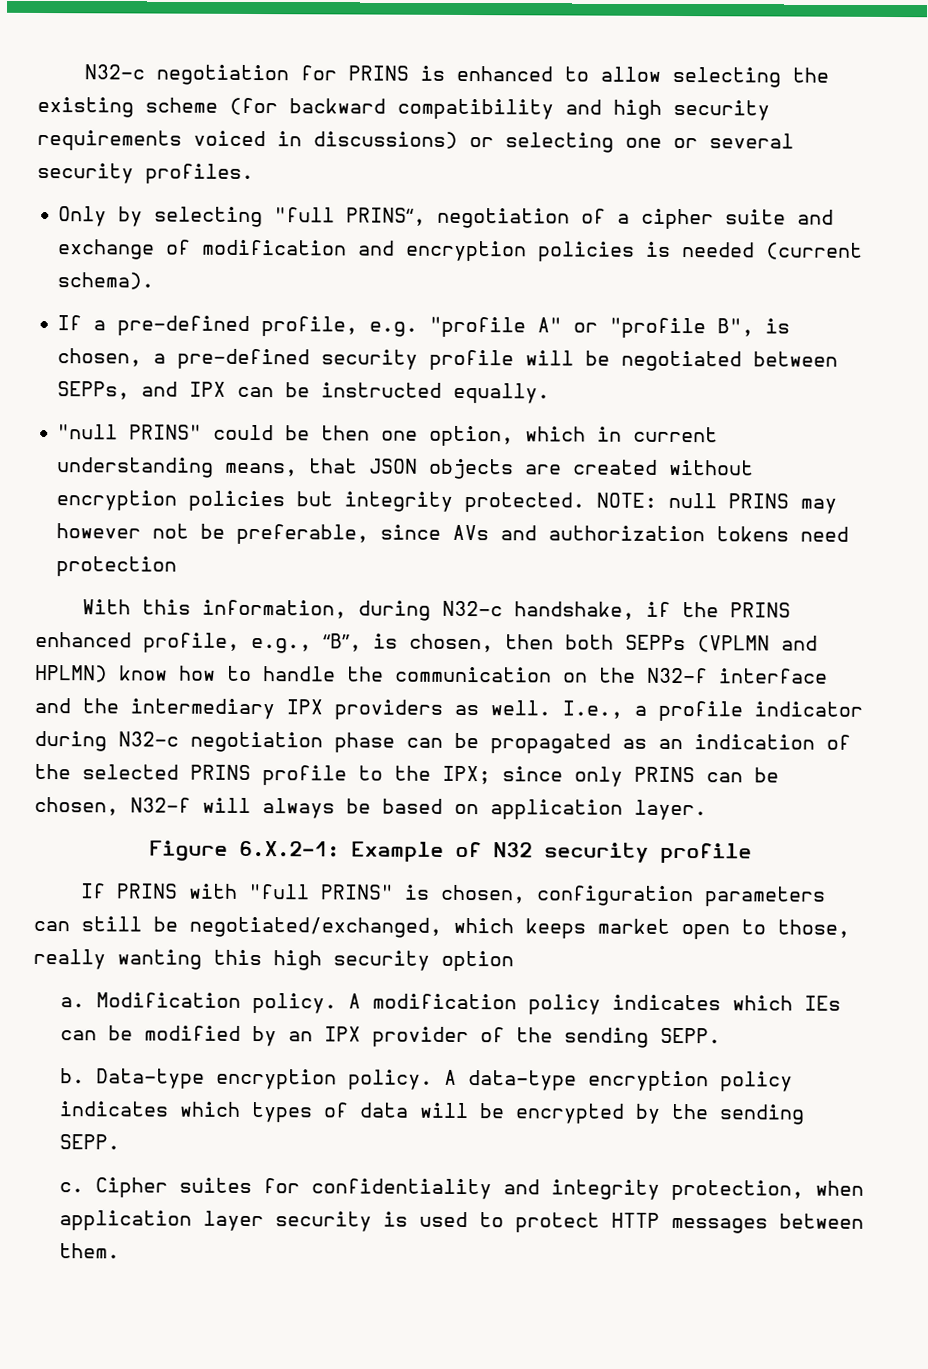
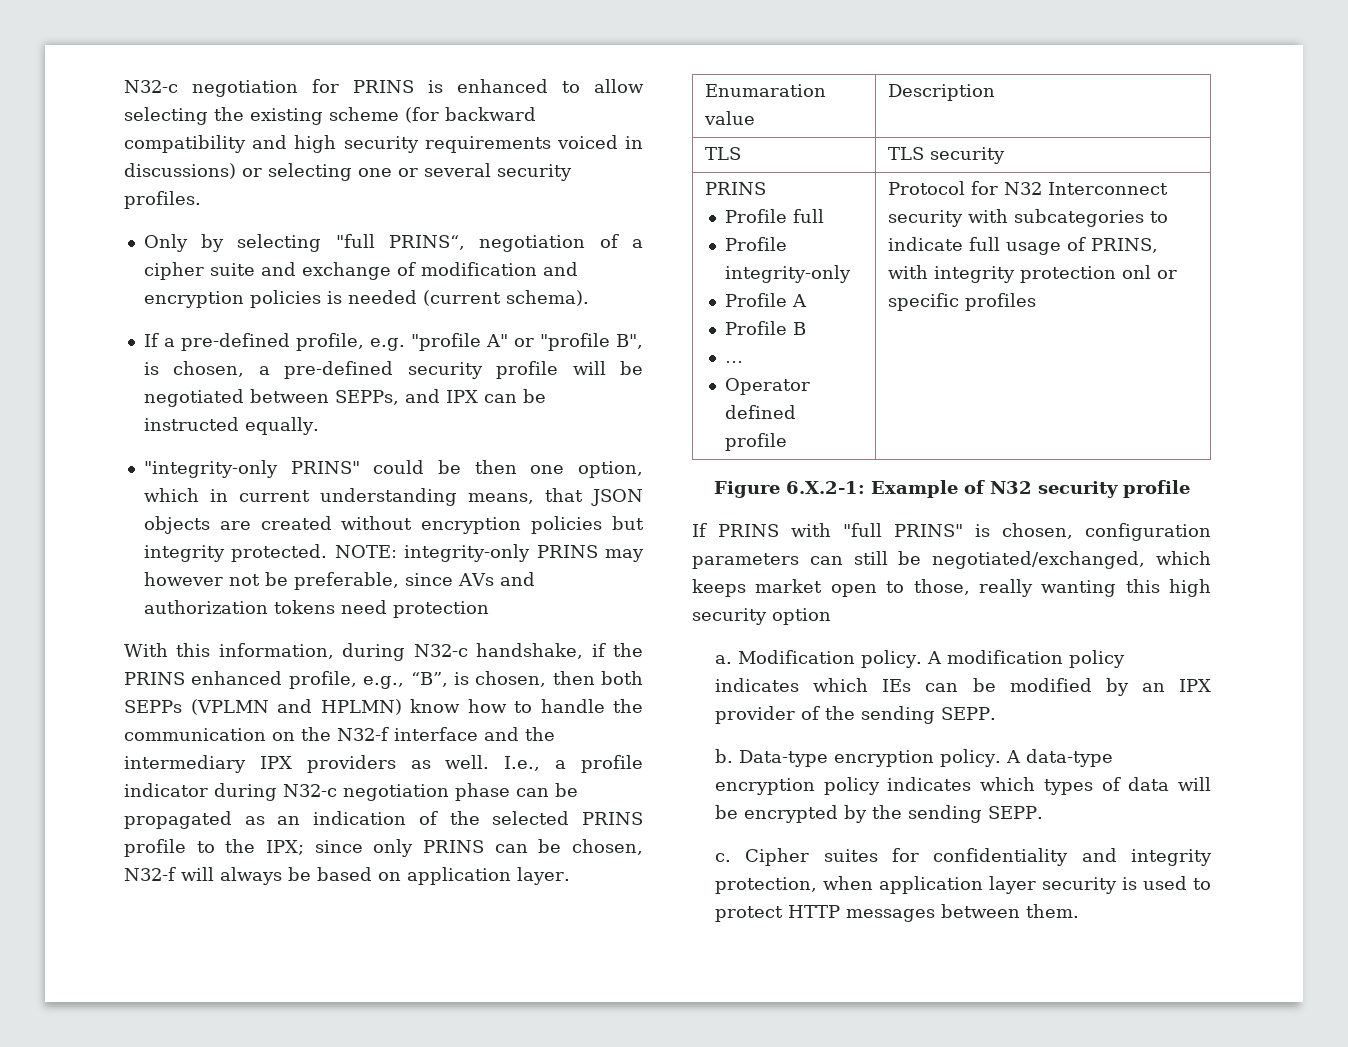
- "null PRINS" could be then one option, which in current understanding means, that JSON objects are created without encryption policies but integrity protected.
+ "integrity-only PRINS" could be then one option, which in current understanding means, that JSON objects are created without encryption policies but integrity protected.
- NOTE: null PRINS may however not be preferable, since AVs and authorization tokens need protection
+ NOTE: integrity-only PRINS may however not be preferable, since AVs and authorization tokens need protection
+ Enumaration value | Description
+ TLS | TLS security
+ PRINS
+ Profile full
+ Profile integrity-only
+ Profile A
+ Profile B
+ …
+ Operator defined profile | Protocol for N32 Interconnect security with subcategories to indicate full usage of PRINS, with integrity protection onl or specific profiles

